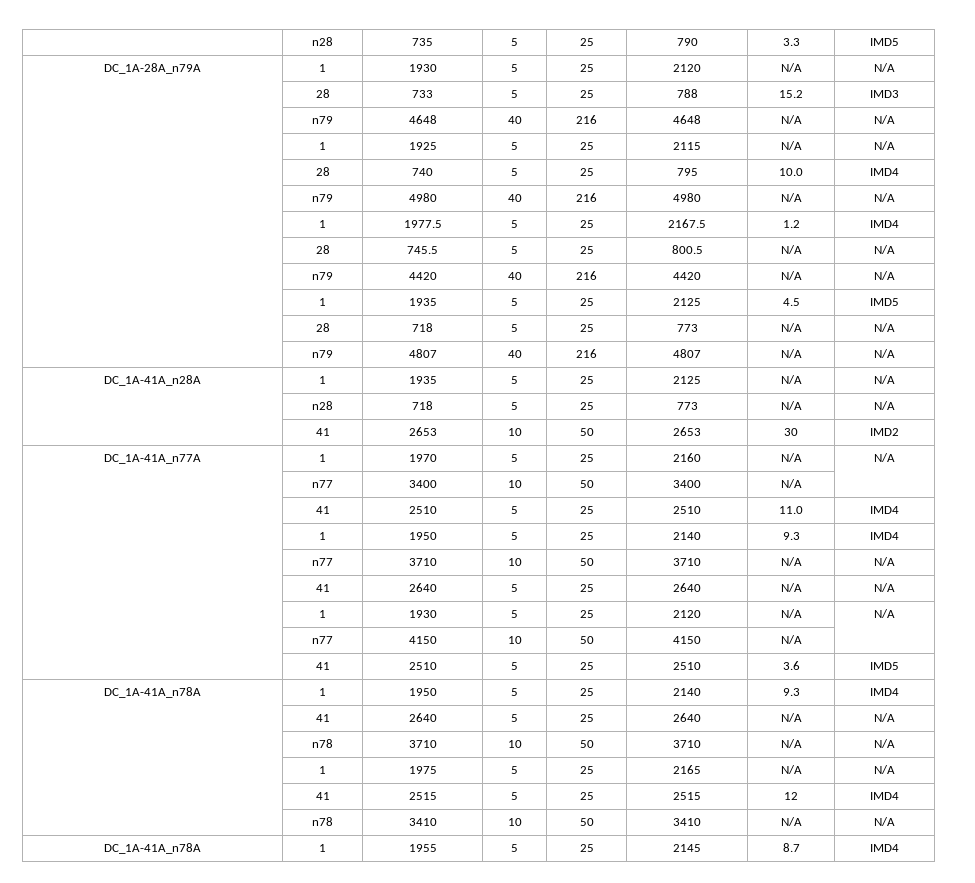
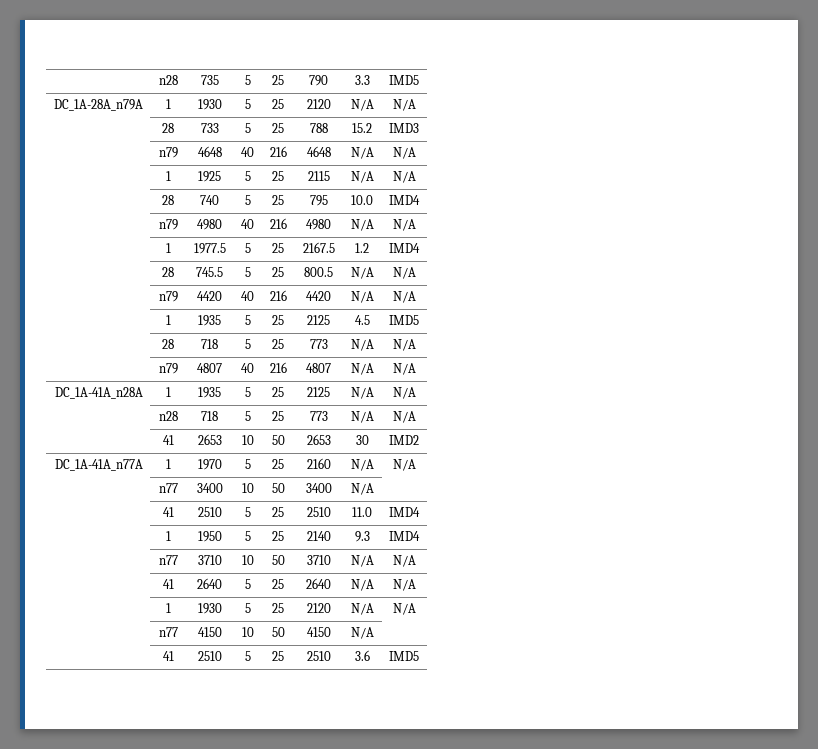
- DC_1A-41A_n78A | 1 | 1950 | 5 | 25 | 2140 | 9.3 | IMD4
- | 41 | 2640 | 5 | 25 | 2640 | N/A | N/A
- | n78 | 3710 | 10 | 50 | 3710 | N/A | N/A
- | 1 | 1975 | 5 | 25 | 2165 | N/A | N/A
- | 41 | 2515 | 5 | 25 | 2515 | 12 | IMD4
- | n78 | 3410 | 10 | 50 | 3410 | N/A | N/A
- DC_1A-41A_n78A | 1 | 1955 | 5 | 25 | 2145 | 8.7 | IMD4

